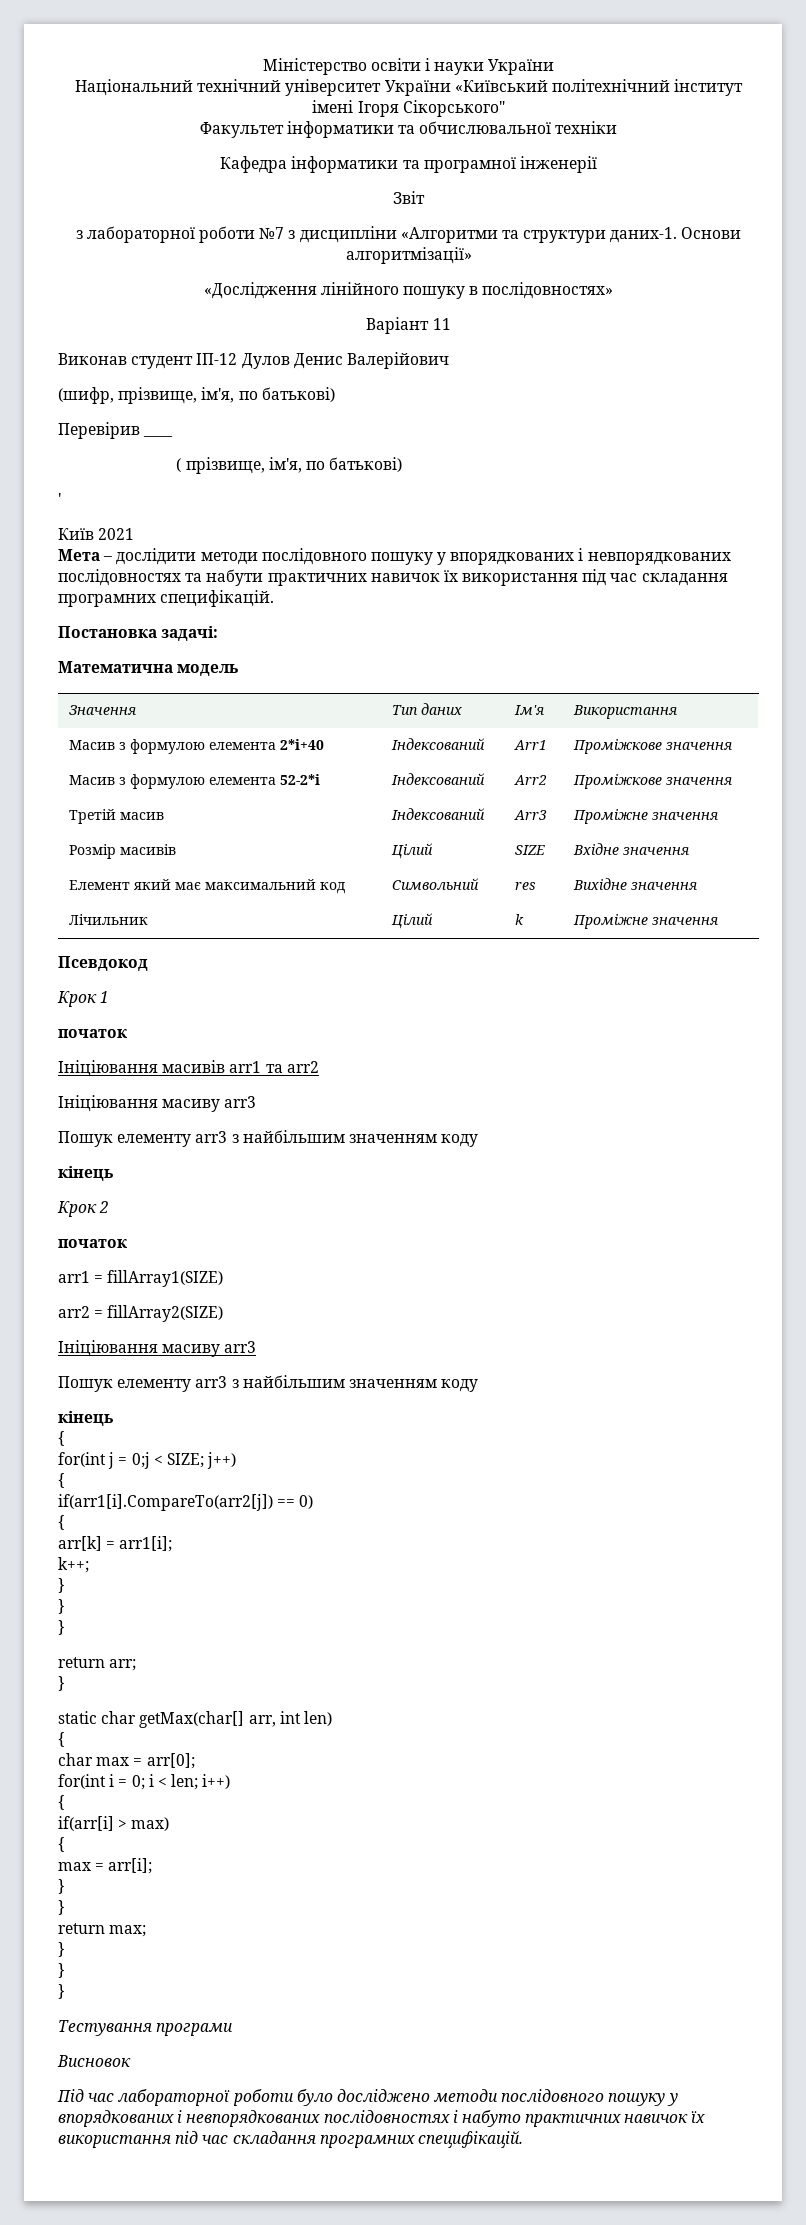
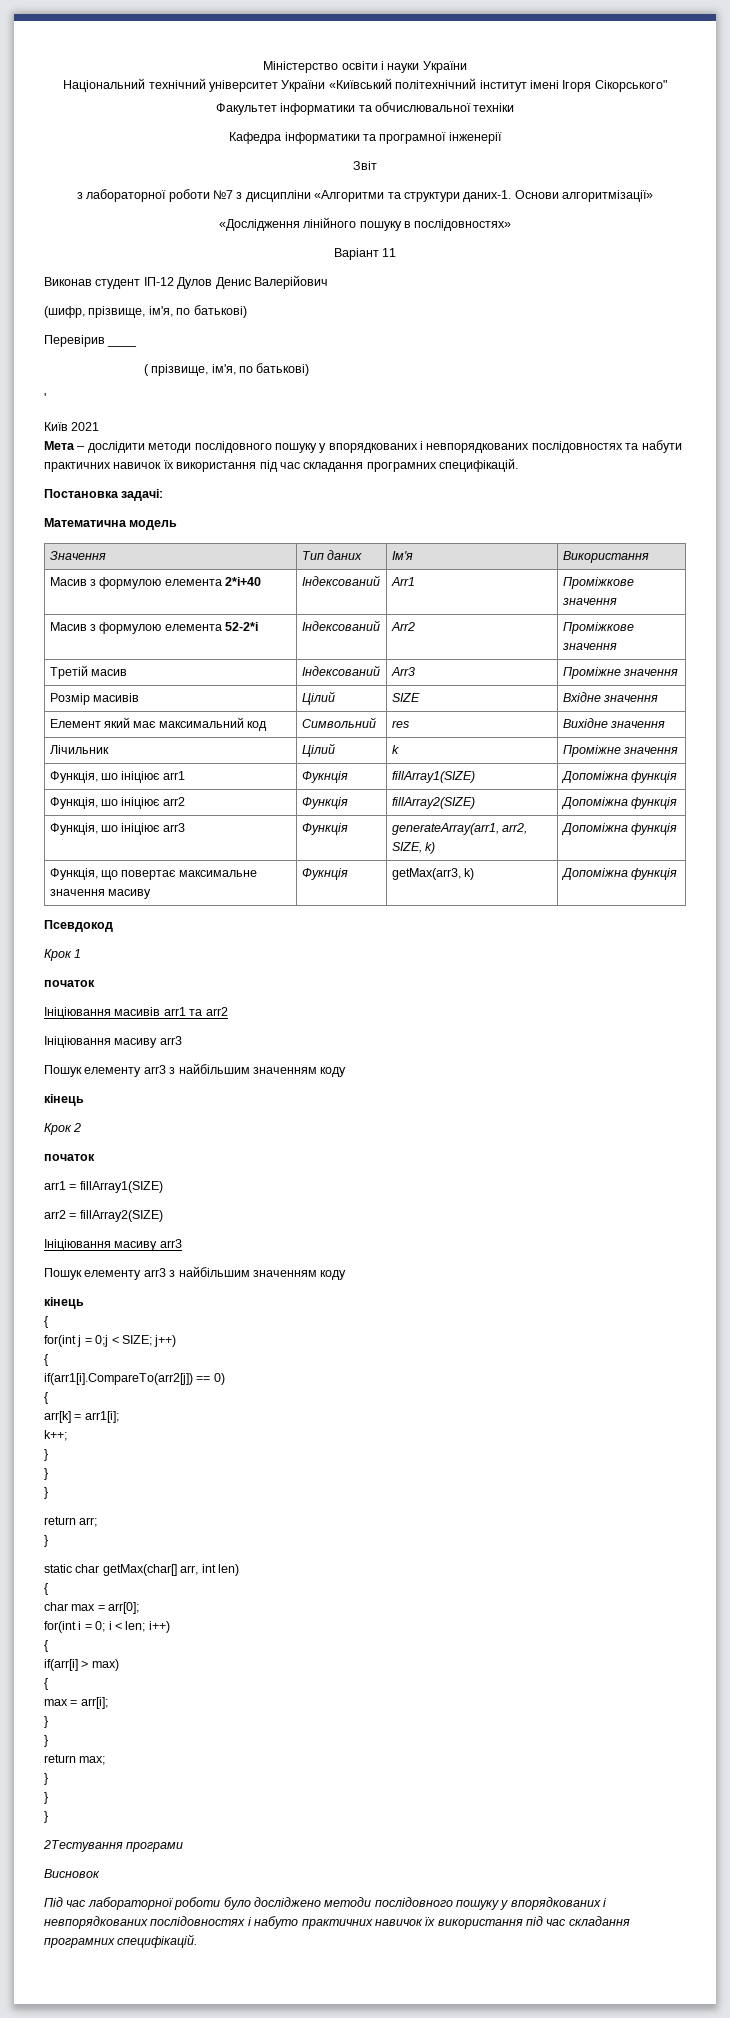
+ Функція, шо ініціює arr1 | Фукнція | fillArray1(SIZE) | Допоміжна функція
+ Функція, шо ініціює arr2 | Функція | fillArray2(SIZE) | Допоміжна функція
+ Функція, шо ініціює arr3 | Функція | generateArray(arr1, arr2, SIZE, k) | Допоміжна функція
+ Функція, що повертає максимальне значення масиву | Фукнція | getMax(arr3, k) | Допоміжна функція
- Тестування програми
+ 2Тестування програми

